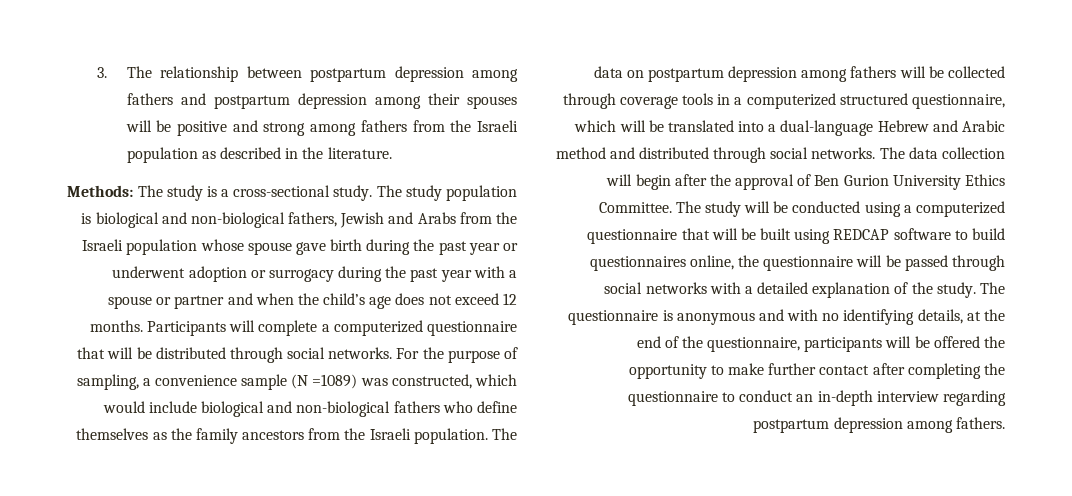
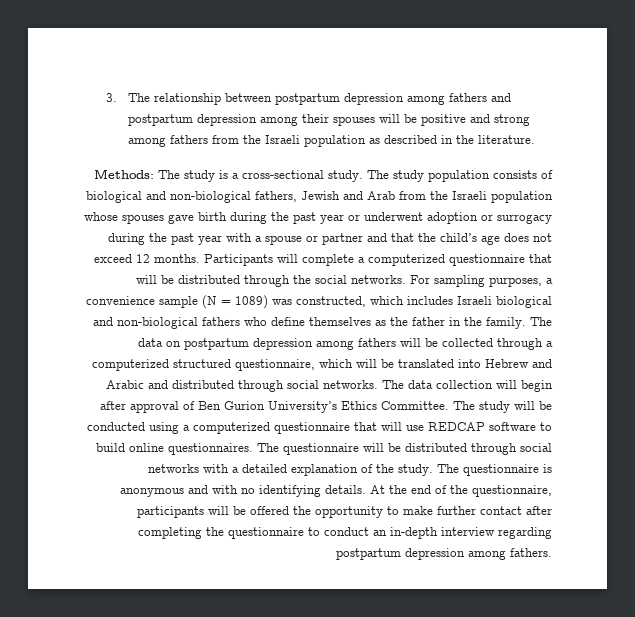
- The study population is biological and non-biological fathers, Jewish and Arabs from the Israeli population whose spouse gave birth during the past year or underwent adoption or surrogacy during the past year with a spouse or partner and when the child’s age does not exceed 12 months.
+ The study population consists of biological and non-biological fathers, Jewish and Arab from the Israeli population whose spouses gave birth during the past year or underwent adoption or surrogacy during the past year with a spouse or partner and that the child’s age does not exceed 12 months.
- Participants will complete a computerized questionnaire that will be distributed through social networks.
+ Participants will complete a computerized questionnaire that will be distributed through the social networks.
- For the purpose of sampling, a convenience sample (N =1089) was constructed, which would include biological and non-biological fathers who define themselves as the family ancestors from the Israeli population.
+ For sampling purposes, a convenience sample (N = 1089) was constructed, which includes Israeli biological and non-biological fathers who define themselves as the father in the family.
- The data on postpartum depression among fathers will be collected through coverage tools in a computerized structured questionnaire, which will be translated into a dual-language Hebrew and Arabic method and distributed through social networks.
+ The data on postpartum depression among fathers will be collected through a computerized structured questionnaire, which will be translated into Hebrew and Arabic and distributed through social networks.
- The data collection will begin after the approval of Ben Gurion University Ethics Committee.
+ The data collection will begin after approval of Ben Gurion University’s Ethics Committee.
- The study will be conducted using a computerized questionnaire that will be built using REDCAP software to build questionnaires online, the questionnaire will be passed through social networks with a detailed explanation of the study.
+ The study will be conducted using a computerized questionnaire that will use REDCAP software to build online questionnaires. The questionnaire will be distributed through social networks with a detailed explanation of the study.
- The questionnaire is anonymous and with no identifying details, at the end of the questionnaire, participants will be offered the opportunity to make further contact after completing the questionnaire to conduct an in-depth interview regarding postpartum depression among fathers.
+ The questionnaire is anonymous and with no identifying details. At the end of the questionnaire, participants will be offered the opportunity to make further contact after completing the questionnaire to conduct an in-depth interview regarding postpartum depression among fathers.

